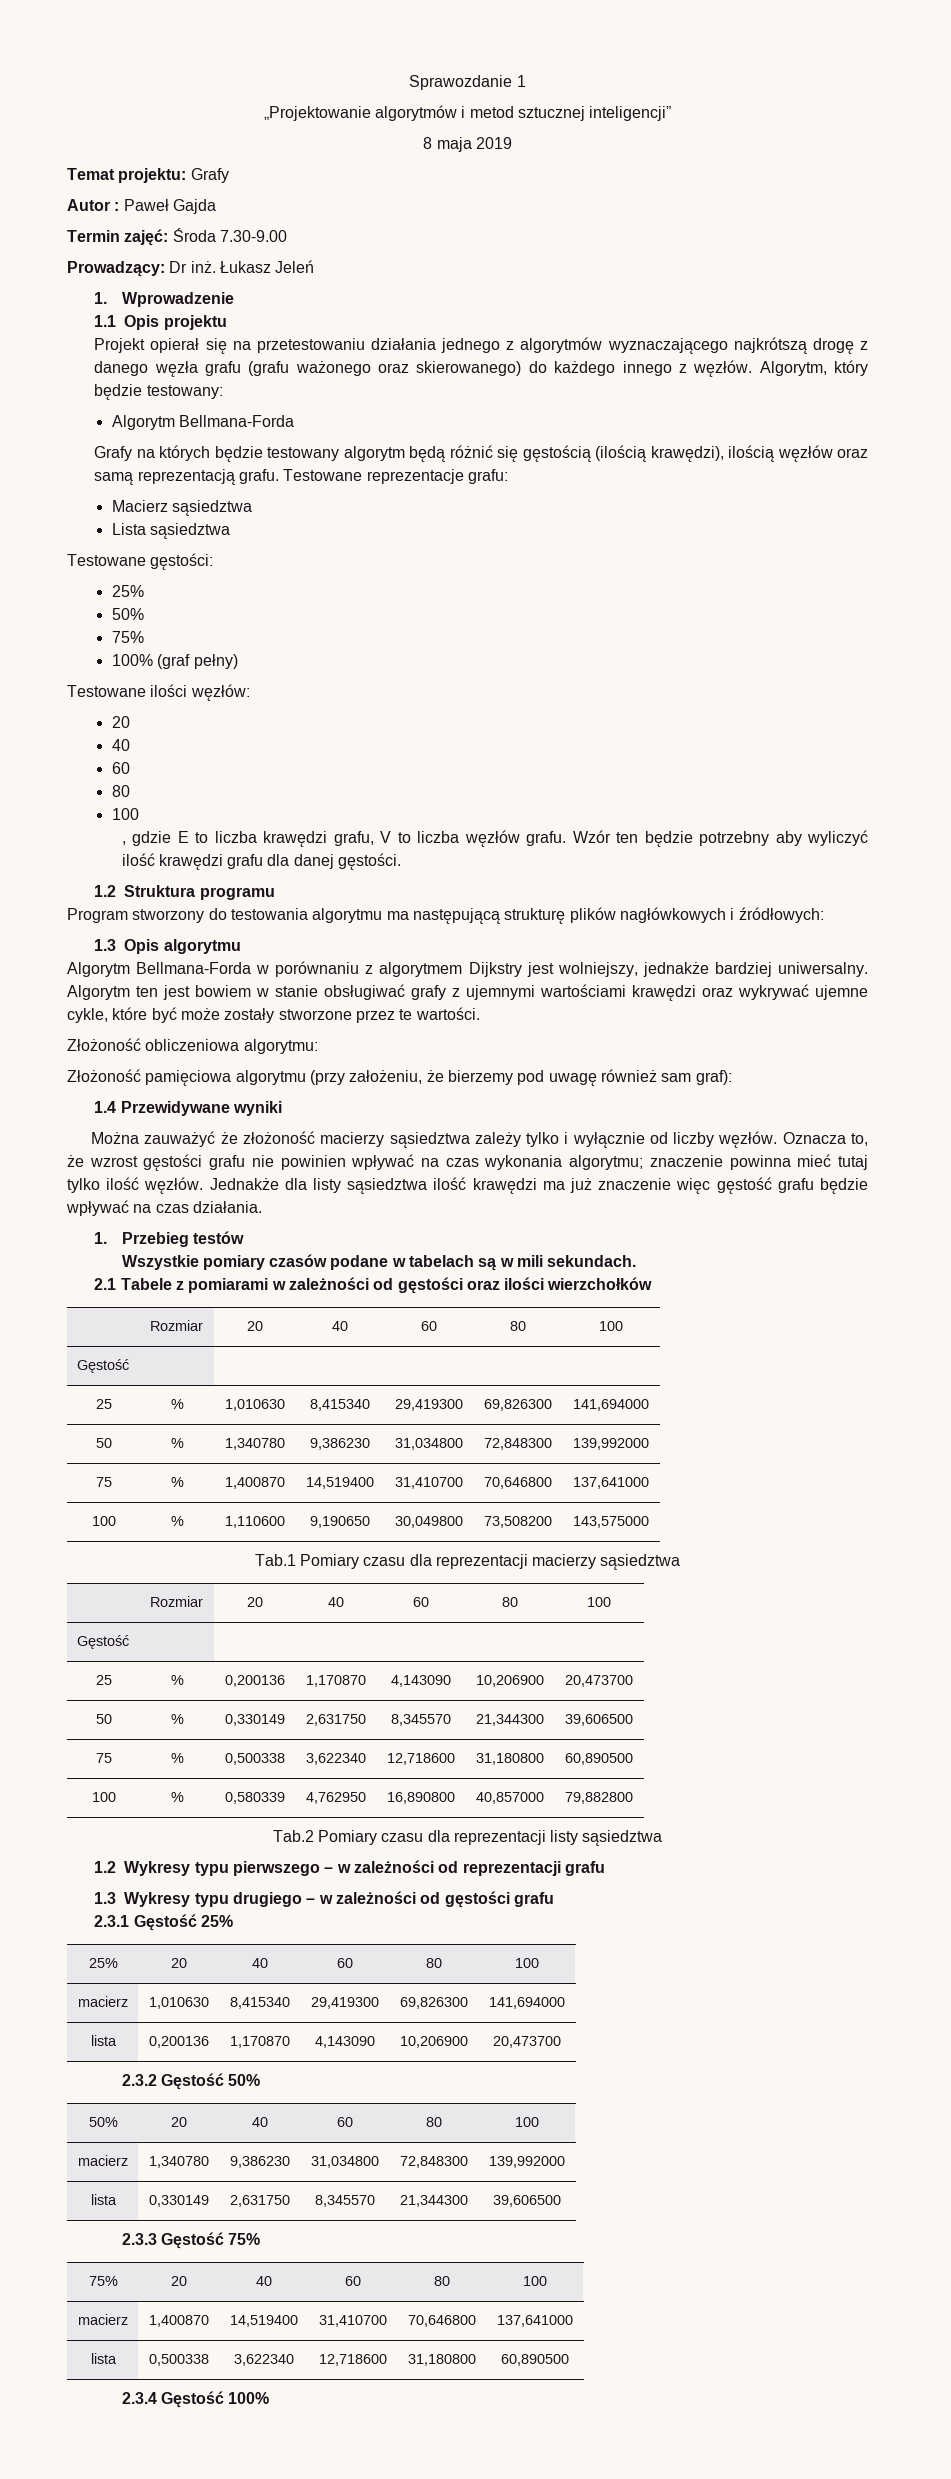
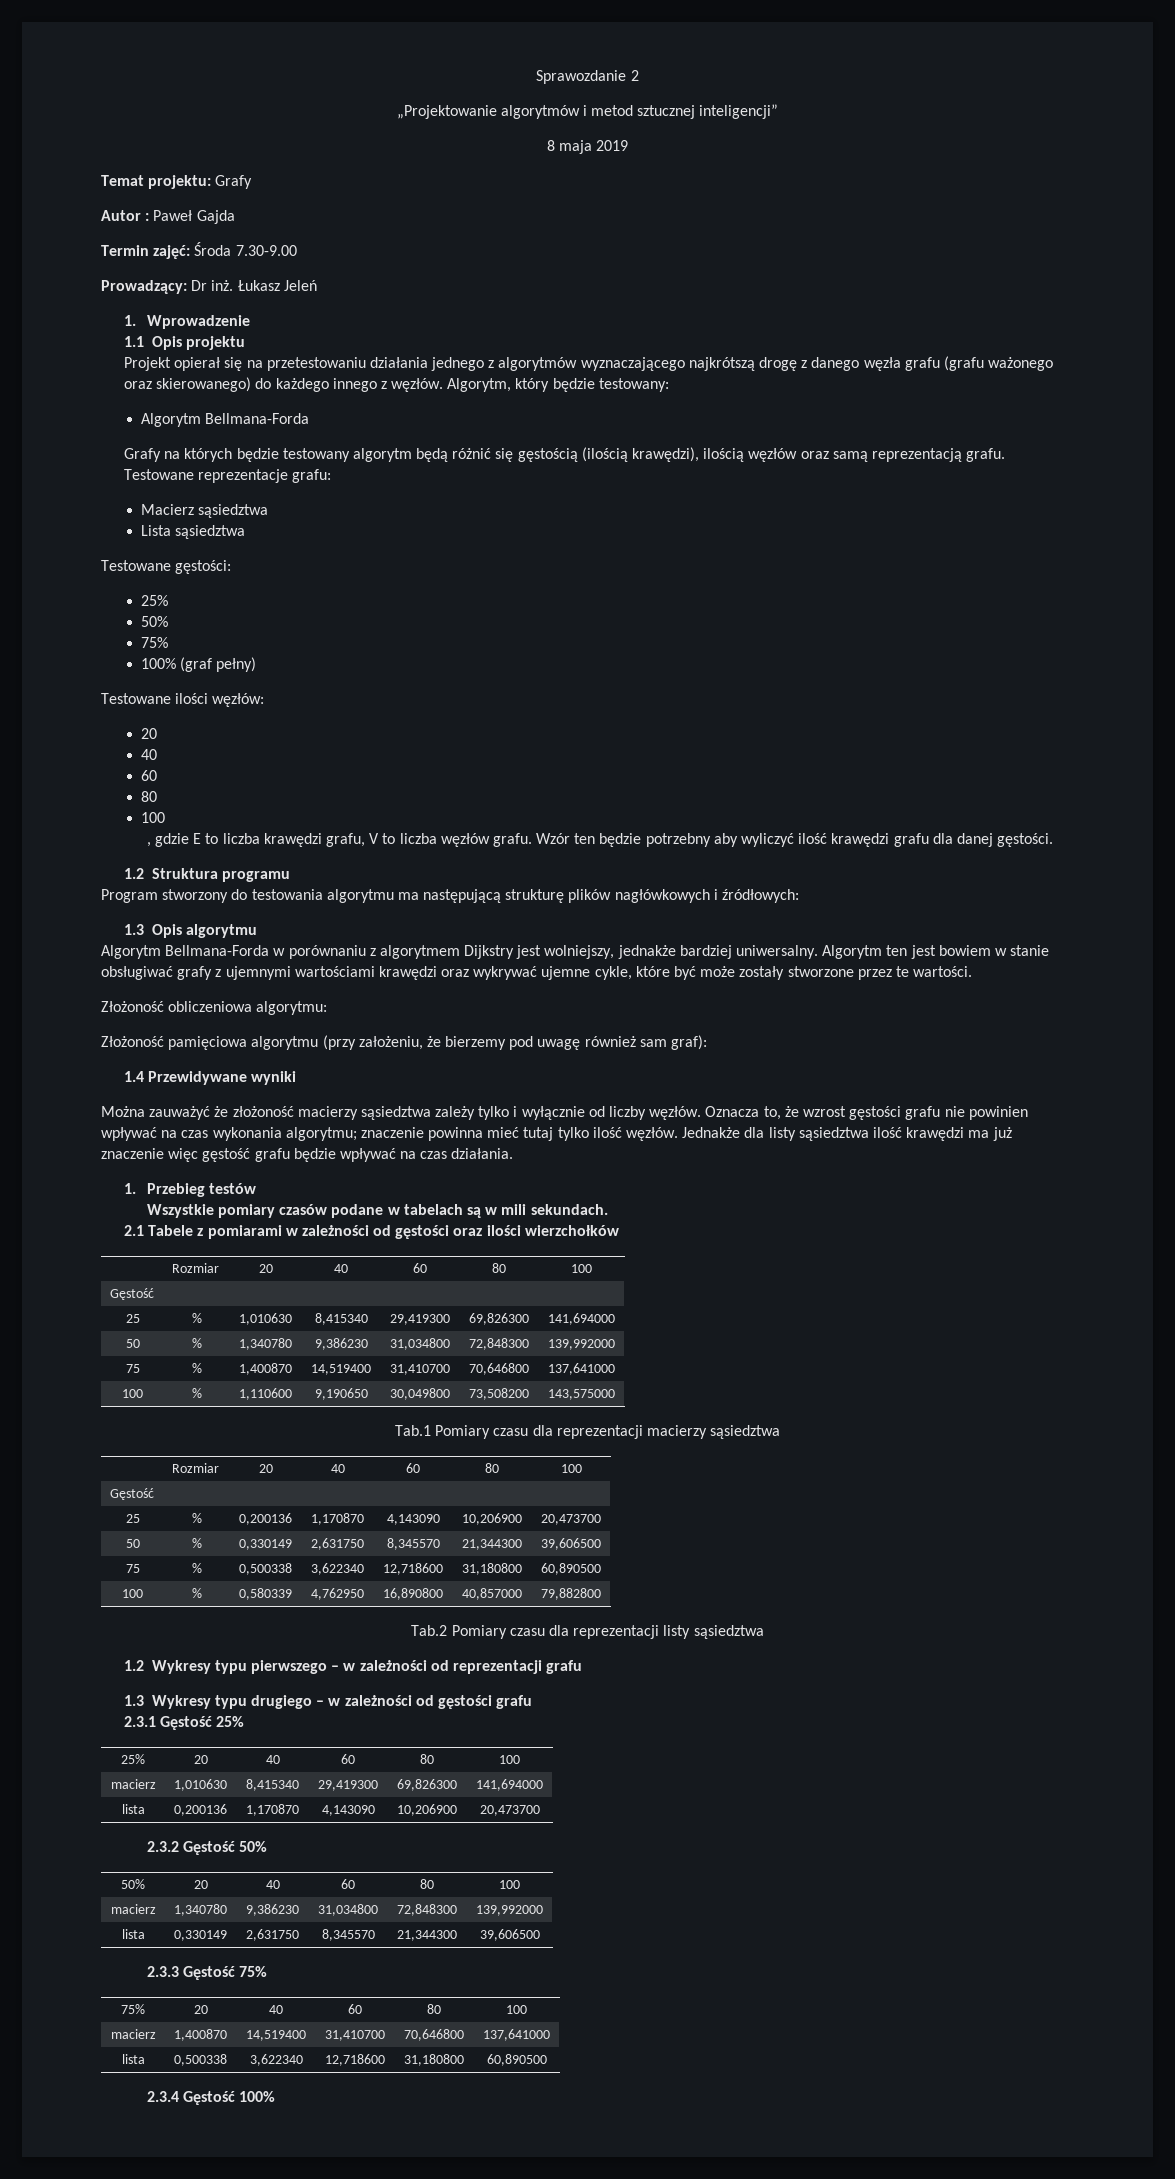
- Sprawozdanie 1
+ Sprawozdanie 2

